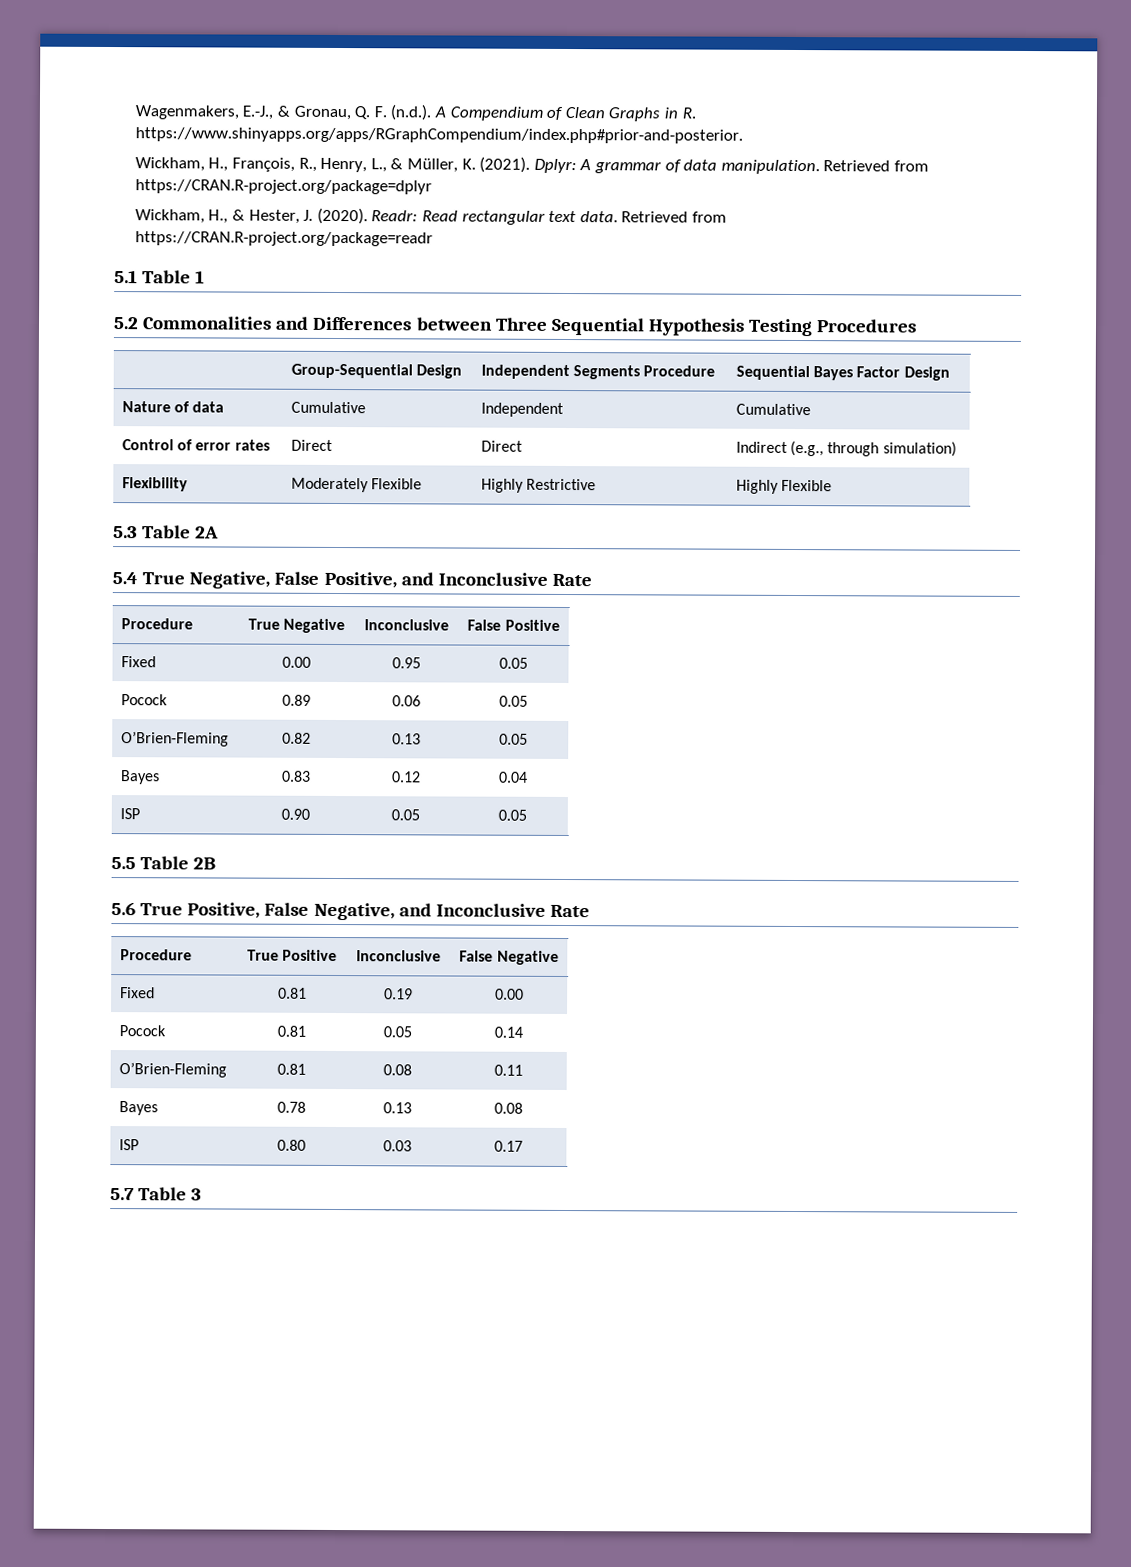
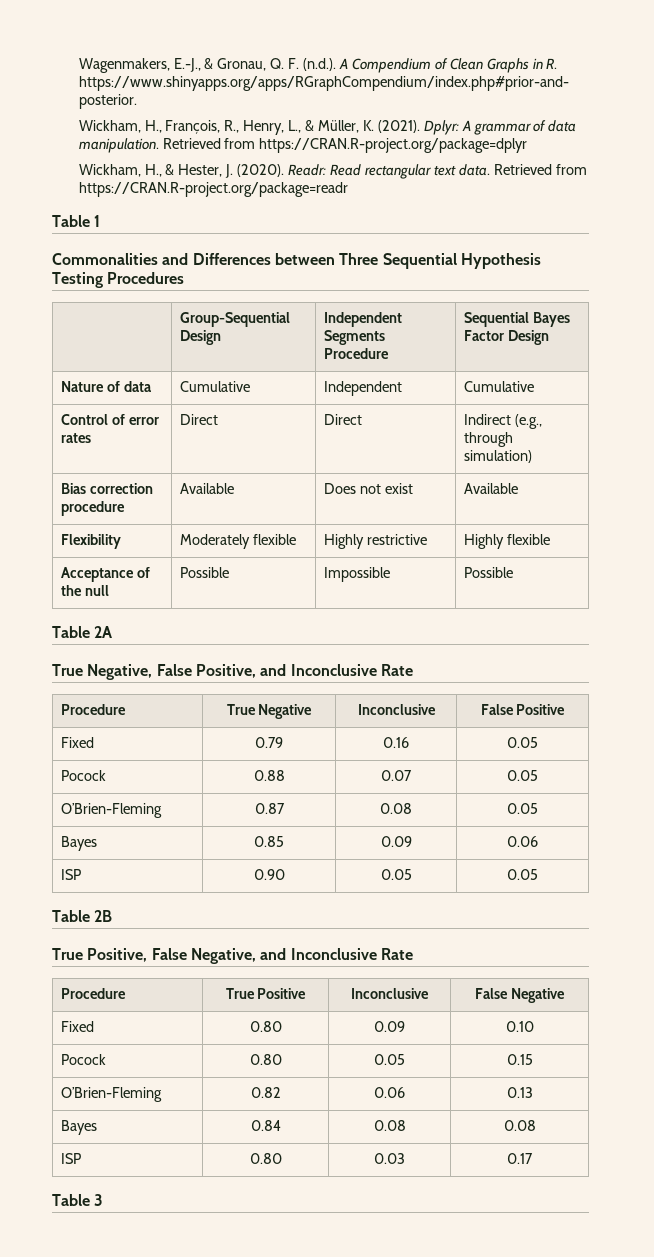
- 5.1 Table 1
+ Table 1
- 5.2 Commonalities and Differences between Three Sequential Hypothesis Testing Procedures
+ Commonalities and Differences between Three Sequential Hypothesis Testing Procedures
+ Bias correction procedure | Available | Does not exist | Available
- Flexibility | Moderately Flexible | Highly Restrictive | Highly Flexible
- 5.3 Table 2A
+ Flexibility | Moderately flexible | Highly restrictive | Highly flexible
+ Acceptance of the null | Possible | Impossible | Possible
+ Table 2A
- 5.4 True Negative, False Positive, and Inconclusive Rate
+ True Negative, False Positive, and Inconclusive Rate
- Fixed | 0.00 | 0.95 | 0.05
+ Fixed | 0.79 | 0.16 | 0.05
- Pocock | 0.89 | 0.06 | 0.05
+ Pocock | 0.88 | 0.07 | 0.05
- O’Brien-Fleming | 0.82 | 0.13 | 0.05
+ O’Brien-Fleming | 0.87 | 0.08 | 0.05
- Bayes | 0.83 | 0.12 | 0.04
+ Bayes | 0.85 | 0.09 | 0.06
- 5.5 Table 2B
+ Table 2B
- 5.6 True Positive, False Negative, and Inconclusive Rate
+ True Positive, False Negative, and Inconclusive Rate
- Fixed | 0.81 | 0.19 | 0.00
- Pocock | 0.81 | 0.05 | 0.14
- O’Brien-Fleming | 0.81 | 0.08 | 0.11
- Bayes | 0.78 | 0.13 | 0.08
+ Fixed | 0.80 | 0.09 | 0.10
+ Pocock | 0.80 | 0.05 | 0.15
+ O’Brien-Fleming | 0.82 | 0.06 | 0.13
+ Bayes | 0.84 | 0.08 | 0.08
- 5.7 Table 3
+ Table 3

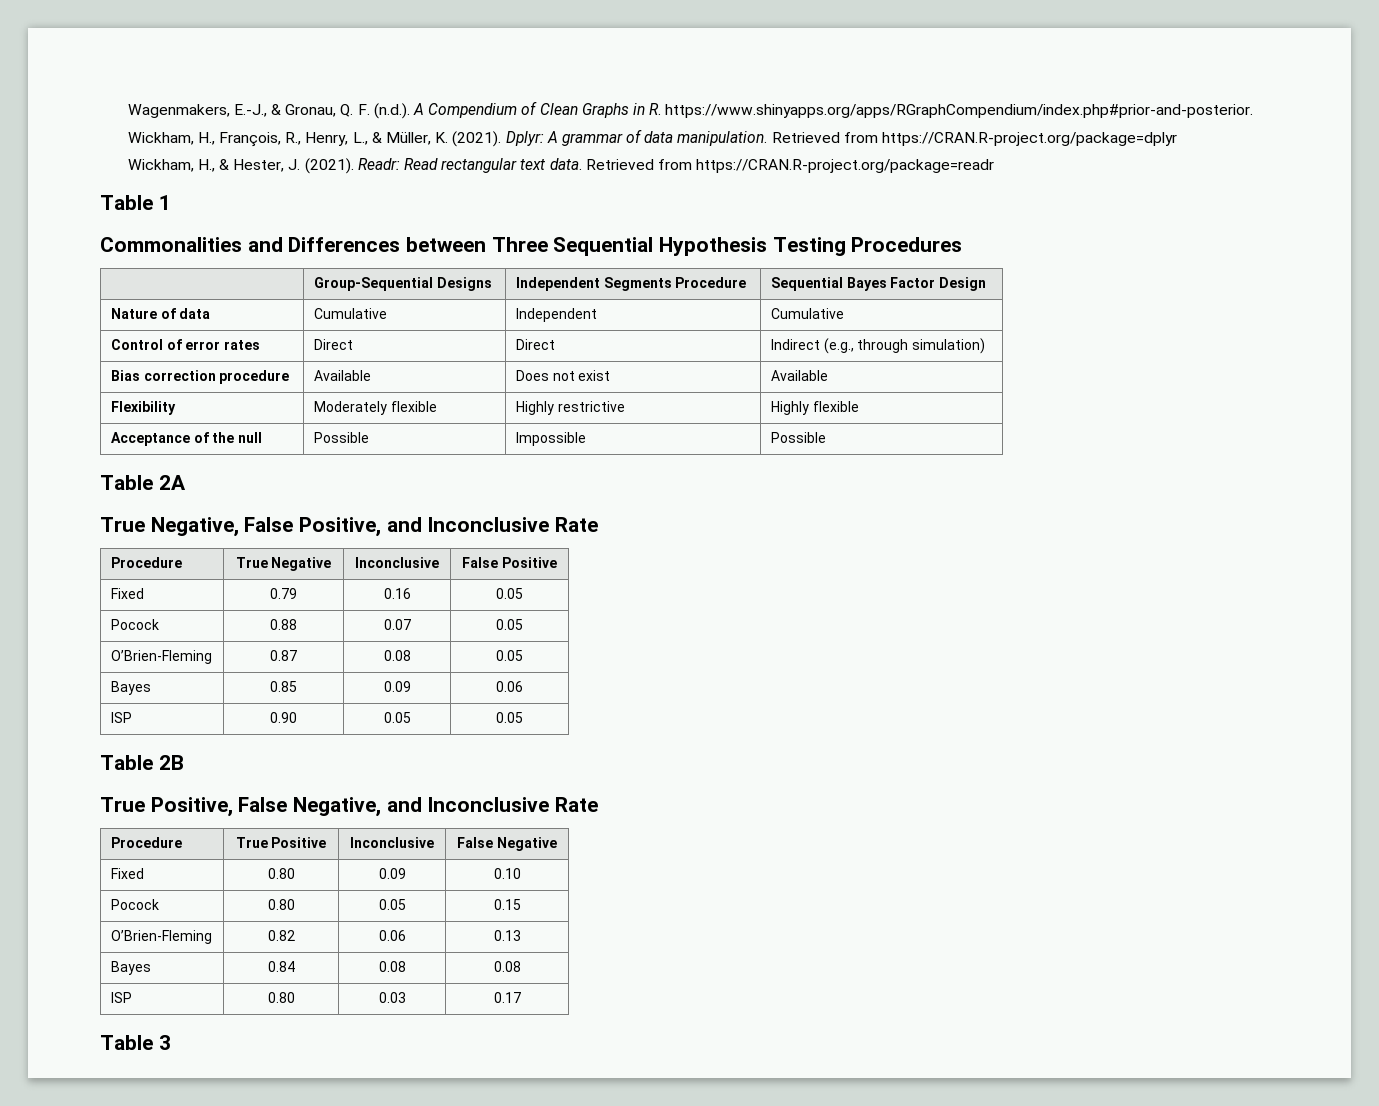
- Wickham, H., & Hester, J. (2020).
+ Wickham, H., & Hester, J. (2021).
- | Group-Sequential Design | Independent Segments Procedure | Sequential Bayes Factor Design
+ | Group-Sequential Designs | Independent Segments Procedure | Sequential Bayes Factor Design

